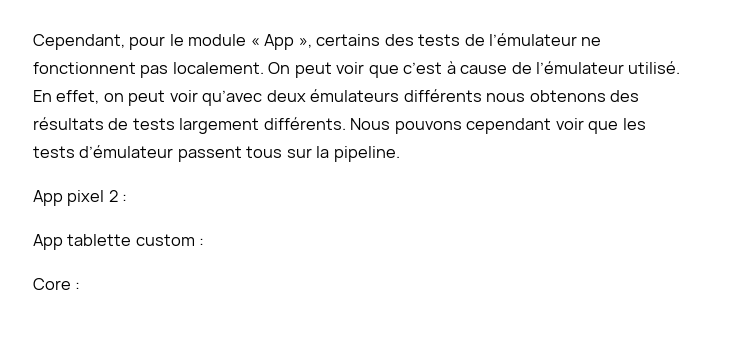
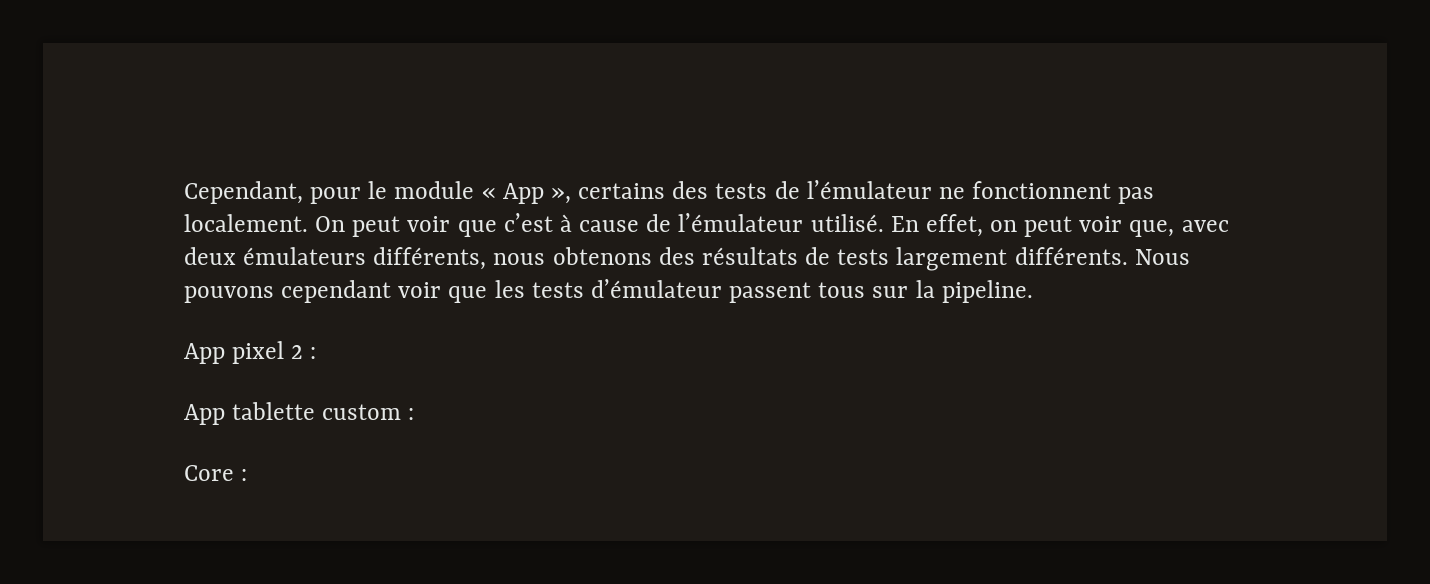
- En effet, on peut voir qu’avec deux émulateurs différents nous obtenons des résultats de tests largement différents.
+ En effet, on peut voir que, avec deux émulateurs différents, nous obtenons des résultats de tests largement différents.

